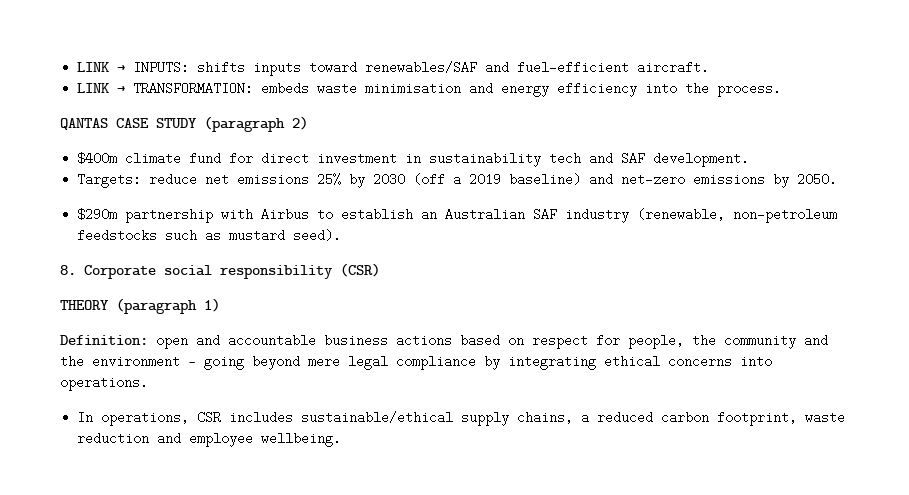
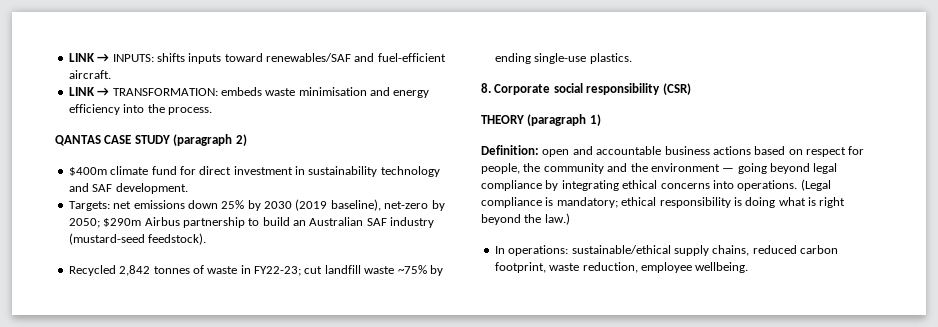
- $400m climate fund for direct investment in sustainability tech and SAF development.
+ $400m climate fund for direct investment in sustainability technology and SAF development.
- Targets: reduce net emissions 25% by 2030 (off a 2019 baseline) and net-zero emissions by 2050.
- $290m partnership with Airbus to establish an Australian SAF industry (renewable, non-petroleum feedstocks such as mustard seed).
+ Targets: net emissions down 25% by 2030 (2019 baseline), net-zero by 2050; $290m Airbus partnership to build an Australian SAF industry (mustard-seed feedstock).
+ Recycled 2,842 tonnes of waste in FY22-23; cut landfill waste ~75% by ending single-use plastics.
- Definition: open and accountable business actions based on respect for people, the community and the environment — going beyond mere legal compliance by integrating ethical concerns into operations.
- In operations, CSR includes sustainable/ethical supply chains, a reduced carbon footprint, waste reduction and employee wellbeing.
+ Definition: open and accountable business actions based on respect for people, the community and the environment — going beyond legal compliance by integrating ethical concerns into operations. (Legal compliance is mandatory; ethical responsibility is doing what is right beyond the law.)
+ In operations: sustainable/ethical supply chains, reduced carbon footprint, waste reduction, employee wellbeing.

